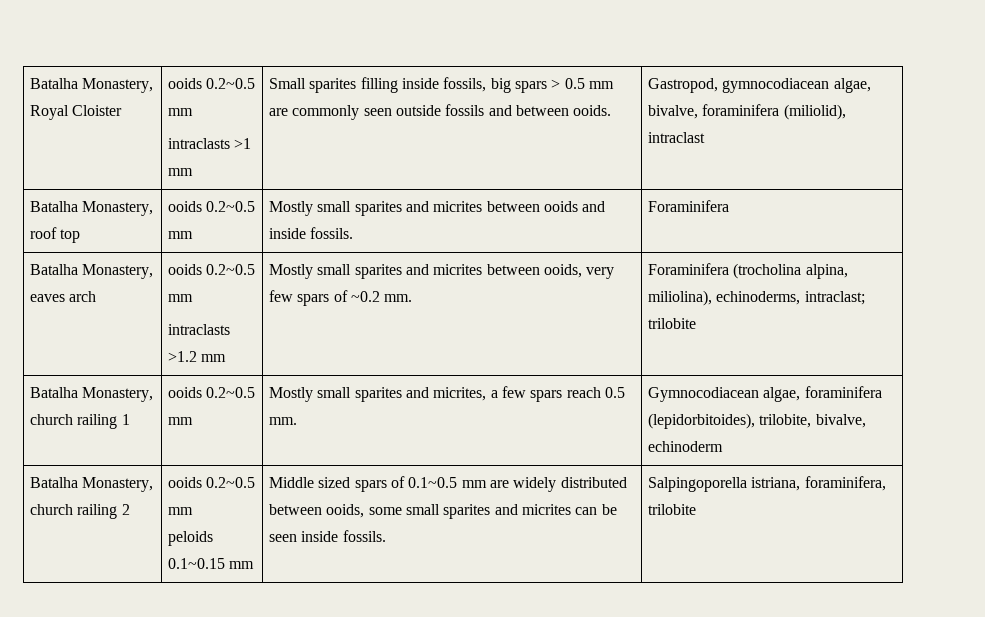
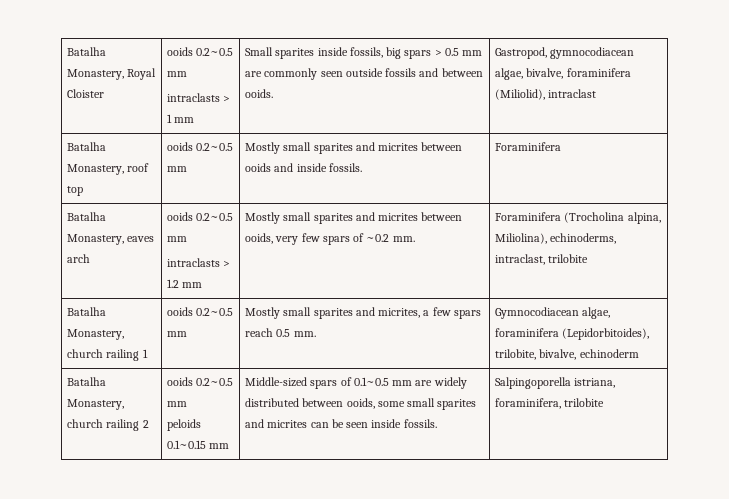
  Batalha Monastery, Royal Cloister | ooids 0.2~0.5 mm
- intraclasts >1 mm | Small sparites filling inside fossils, big spars > 0.5 mm are commonly seen outside fossils and between ooids. | Gastropod, gymnocodiacean algae, bivalve, foraminifera (miliolid), intraclast
+ intraclasts > 1 mm | Small sparites inside fossils, big spars > 0.5 mm are commonly seen outside fossils and between ooids. | Gastropod, gymnocodiacean algae, bivalve, foraminifera (Miliolid), intraclast
  Batalha Monastery, eaves arch | ooids 0.2~0.5 mm
- intraclasts >1.2 mm | Mostly small sparites and micrites between ooids, very few spars of ~0.2 mm. | Foraminifera (trocholina alpina, miliolina), echinoderms, intraclast; trilobite
+ intraclasts > 1.2 mm | Mostly small sparites and micrites between ooids, very few spars of ~0.2 mm. | Foraminifera (Trocholina alpina, Miliolina), echinoderms, intraclast, trilobite
- Batalha Monastery, church railing 1 | ooids 0.2~0.5 mm | Mostly small sparites and micrites, a few spars reach 0.5 mm. | Gymnocodiacean algae, foraminifera (lepidorbitoides), trilobite, bivalve, echinoderm
+ Batalha Monastery, church railing 1 | ooids 0.2~0.5 mm | Mostly small sparites and micrites, a few spars reach 0.5 mm. | Gymnocodiacean algae, foraminifera (Lepidorbitoides), trilobite, bivalve, echinoderm
  Batalha Monastery, church railing 2 | ooids 0.2~0.5 mm
- peloids 0.1~0.15 mm | Middle sized spars of 0.1~0.5 mm are widely distributed between ooids, some small sparites and micrites can be seen inside fossils. | Salpingoporella istriana, foraminifera, trilobite
+ peloids 0.1~0.15 mm | Middle-sized spars of 0.1~0.5 mm are widely distributed between ooids, some small sparites and micrites can be seen inside fossils. | Salpingoporella istriana, foraminifera, trilobite

